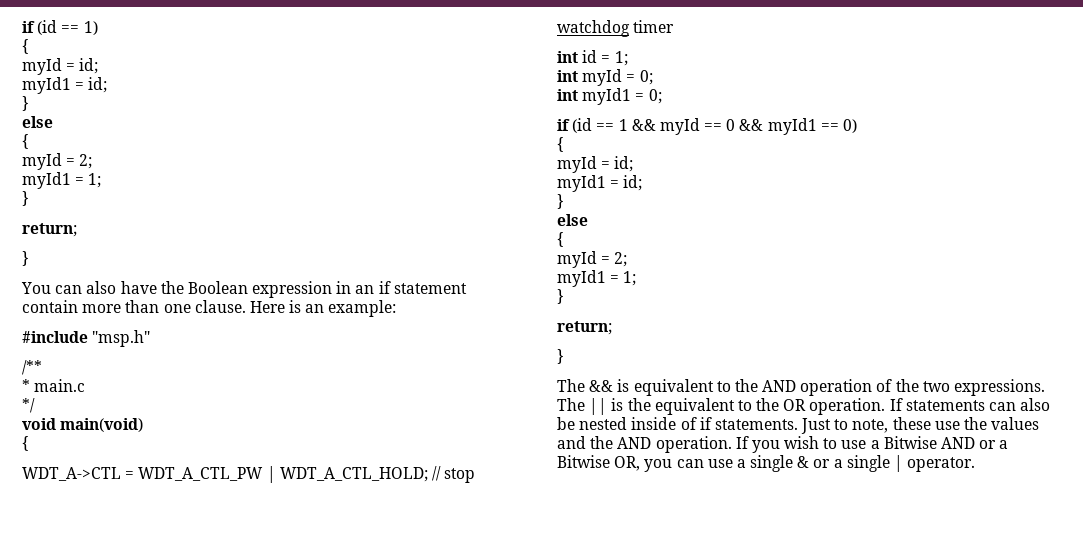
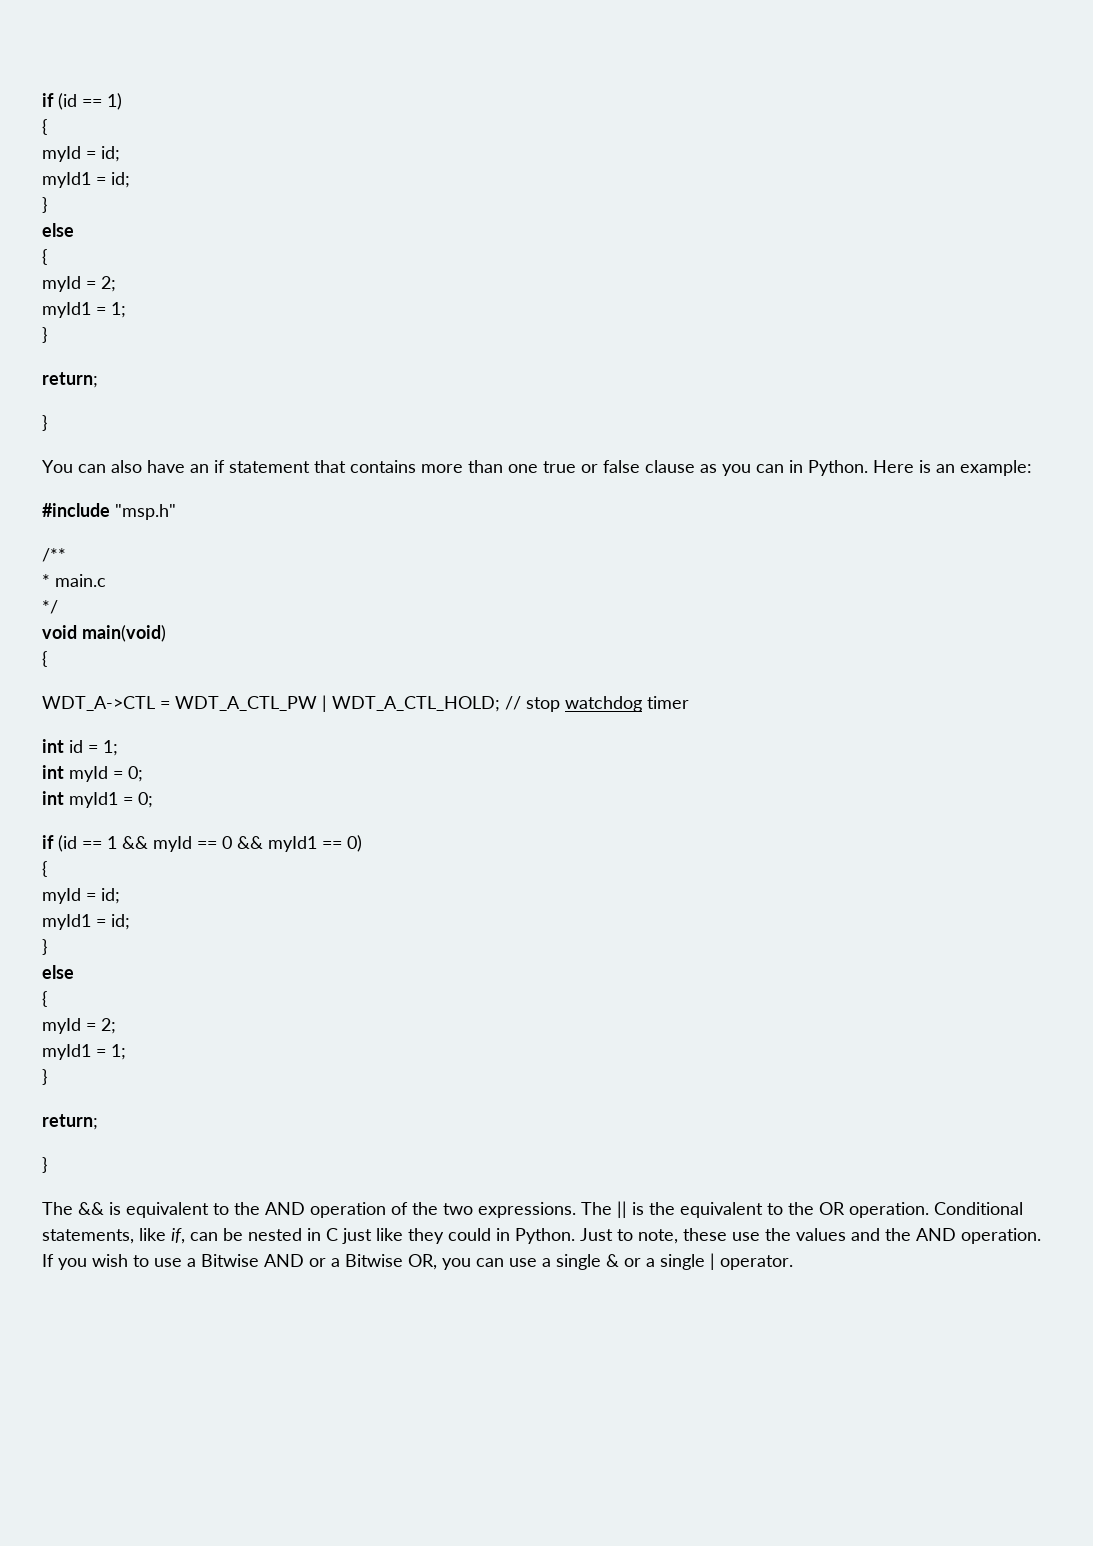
- You can also have the Boolean expression in an if statement contain more than one clause.
+ You can also have an if statement that contains more than one true or false clause as you can in Python.
- If statements can also be nested inside of if statements.
+ Conditional statements, like if, can be nested in C just like they could in Python.

